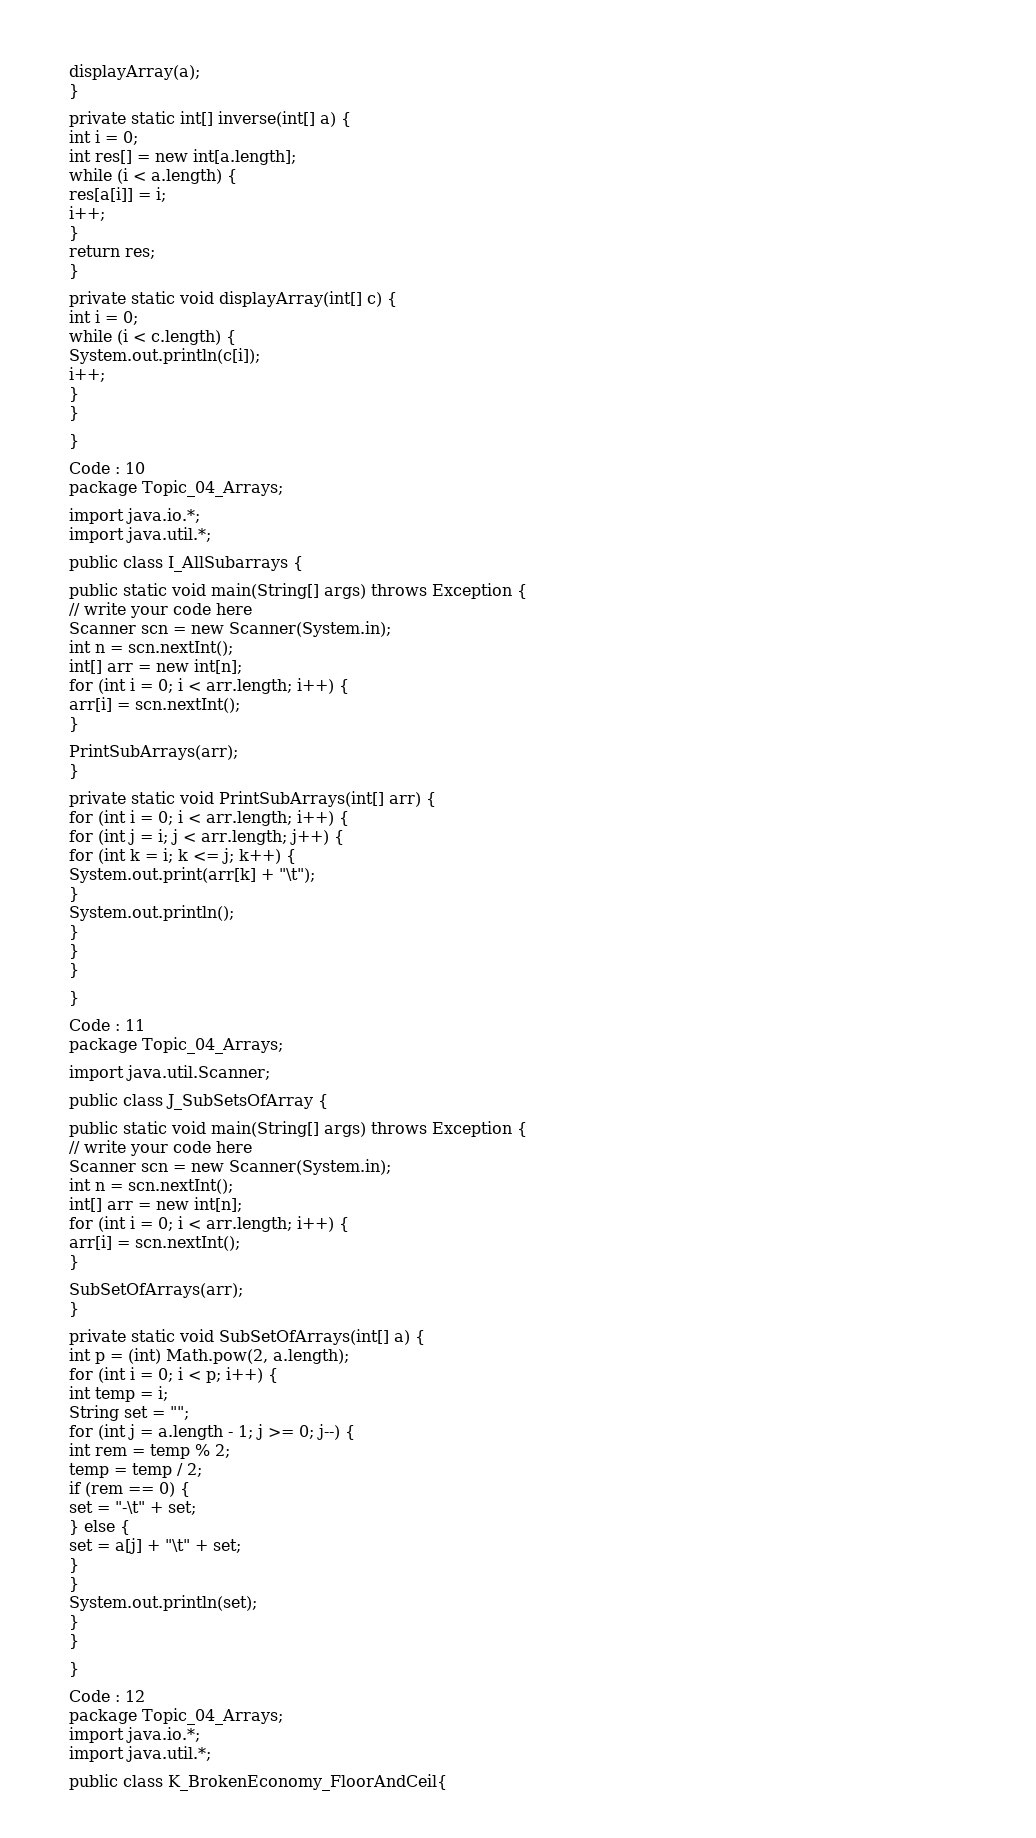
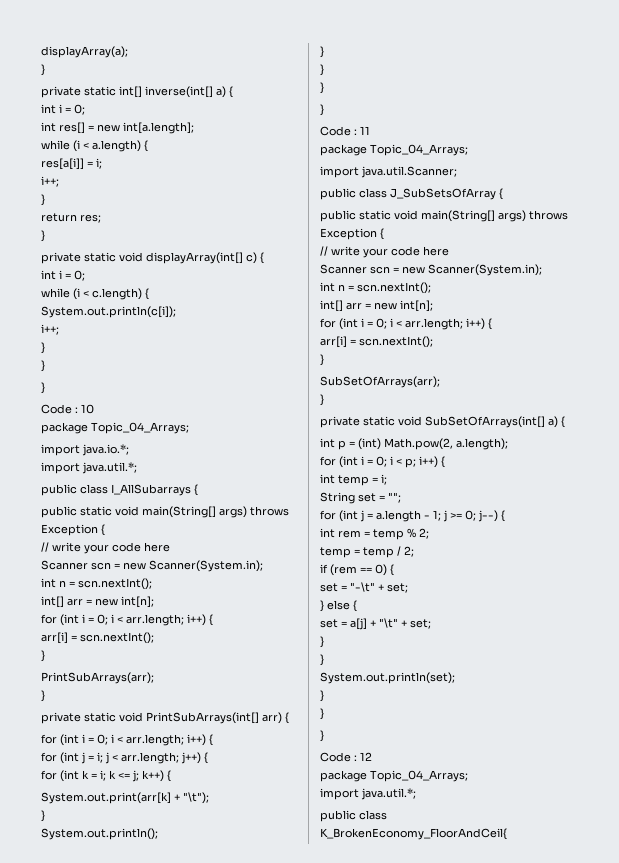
  Code : 12
  package Topic_04_Arrays;
- import java.io.*;

